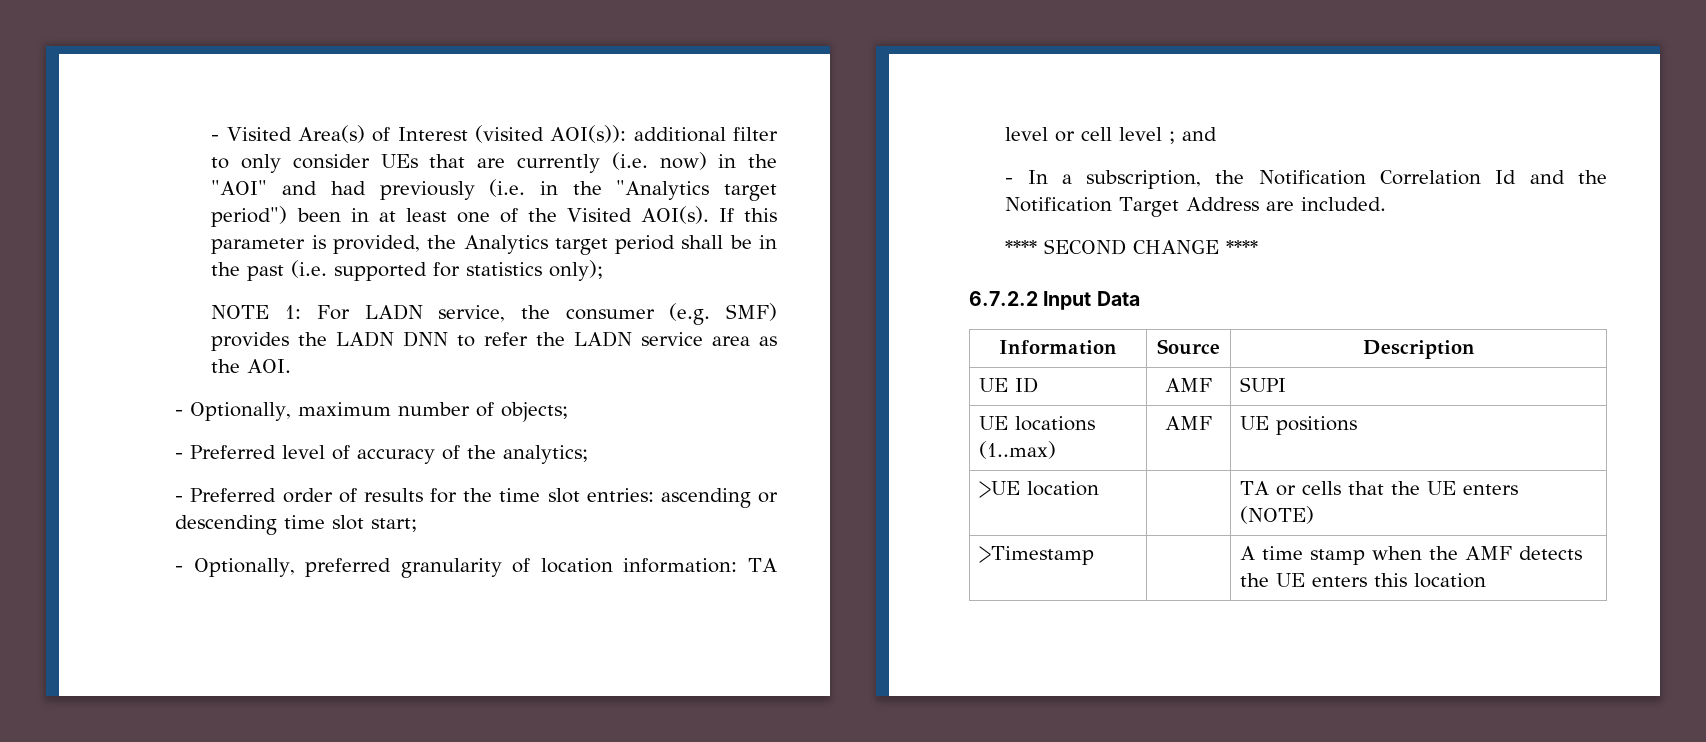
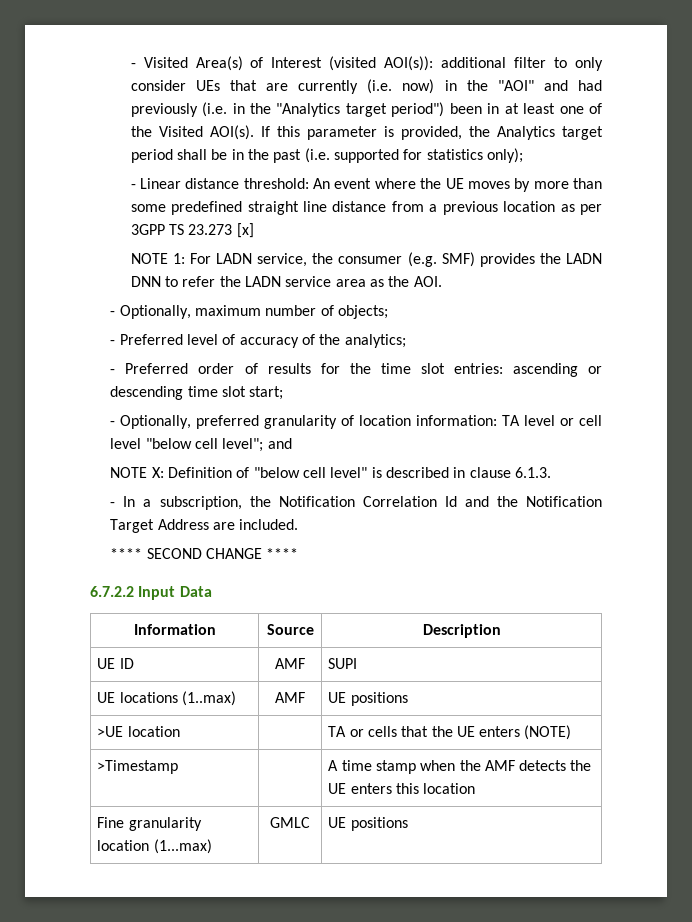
+ - Linear distance threshold: An event where the UE moves by more than some predefined straight line distance from a previous location as per 3GPP TS 23.273 [x]
- - Optionally, preferred granularity of location information: TA level or cell level ; and
+ - Optionally, preferred granularity of location information: TA level or cell level "below cell level"; and
+ NOTE X: Definition of "below cell level" is described in clause 6.1.3.
+ Fine granularity location (1...max) | GMLC | UE positions

